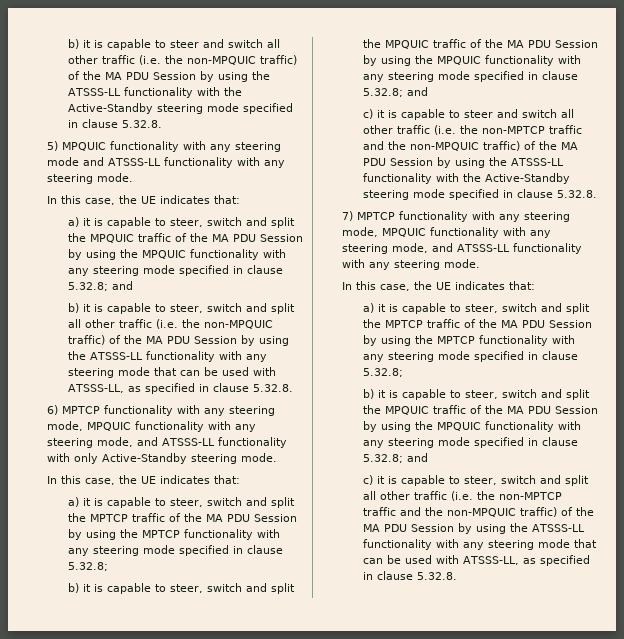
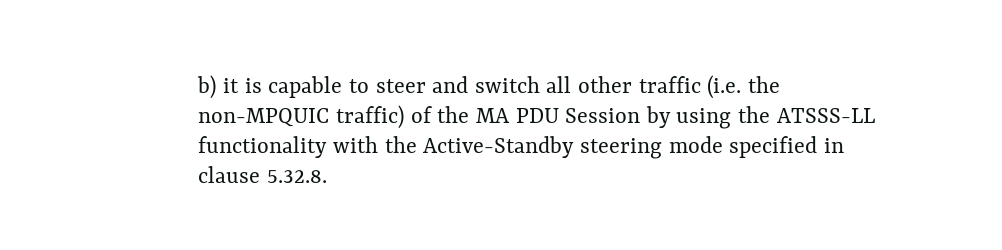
- 5) MPQUIC functionality with any steering mode and ATSSS-LL functionality with any steering mode.
- In this case, the UE indicates that:
- a) it is capable to steer, switch and split the MPQUIC traffic of the MA PDU Session by using the MPQUIC functionality with any steering mode specified in clause 5.32.8; and
- b) it is capable to steer, switch and split all other traffic (i.e. the non-MPQUIC traffic) of the MA PDU Session by using the ATSSS-LL functionality with any steering mode that can be used with ATSSS-LL, as specified in clause 5.32.8.
- 6) MPTCP functionality with any steering mode, MPQUIC functionality with any steering mode, and ATSSS-LL functionality with only Active-Standby steering mode.
- In this case, the UE indicates that:
- a) it is capable to steer, switch and split the MPTCP traffic of the MA PDU Session by using the MPTCP functionality with any steering mode specified in clause 5.32.8;
- b) it is capable to steer, switch and split the MPQUIC traffic of the MA PDU Session by using the MPQUIC functionality with any steering mode specified in clause 5.32.8; and
- c) it is capable to steer and switch all other traffic (i.e. the non-MPTCP traffic and the non-MPQUIC traffic) of the MA PDU Session by using the ATSSS-LL functionality with the Active-Standby steering mode specified in clause 5.32.8.
- 7) MPTCP functionality with any steering mode, MPQUIC functionality with any steering mode, and ATSSS-LL functionality with any steering mode.
- In this case, the UE indicates that:
- a) it is capable to steer, switch and split the MPTCP traffic of the MA PDU Session by using the MPTCP functionality with any steering mode specified in clause 5.32.8;
- b) it is capable to steer, switch and split the MPQUIC traffic of the MA PDU Session by using the MPQUIC functionality with any steering mode specified in clause 5.32.8; and
- c) it is capable to steer, switch and split all other traffic (i.e. the non-MPTCP traffic and the non-MPQUIC traffic) of the MA PDU Session by using the ATSSS-LL functionality with any steering mode that can be used with ATSSS-LL, as specified in clause 5.32.8.

